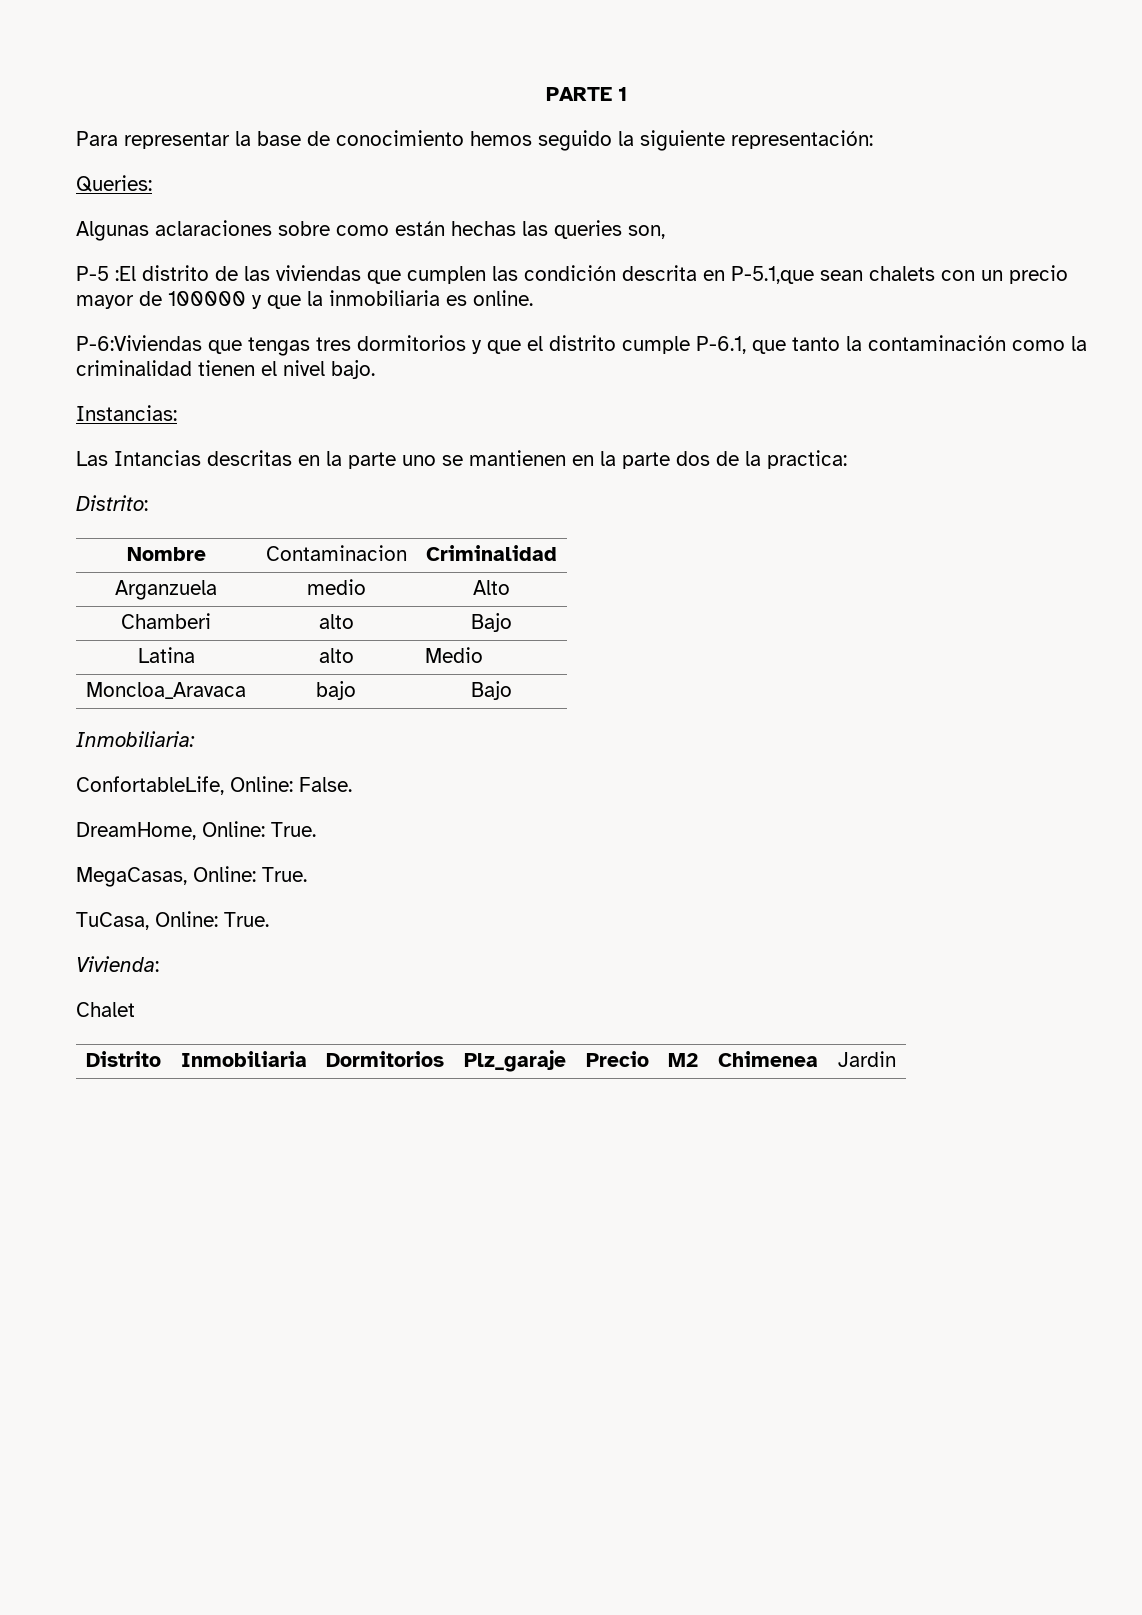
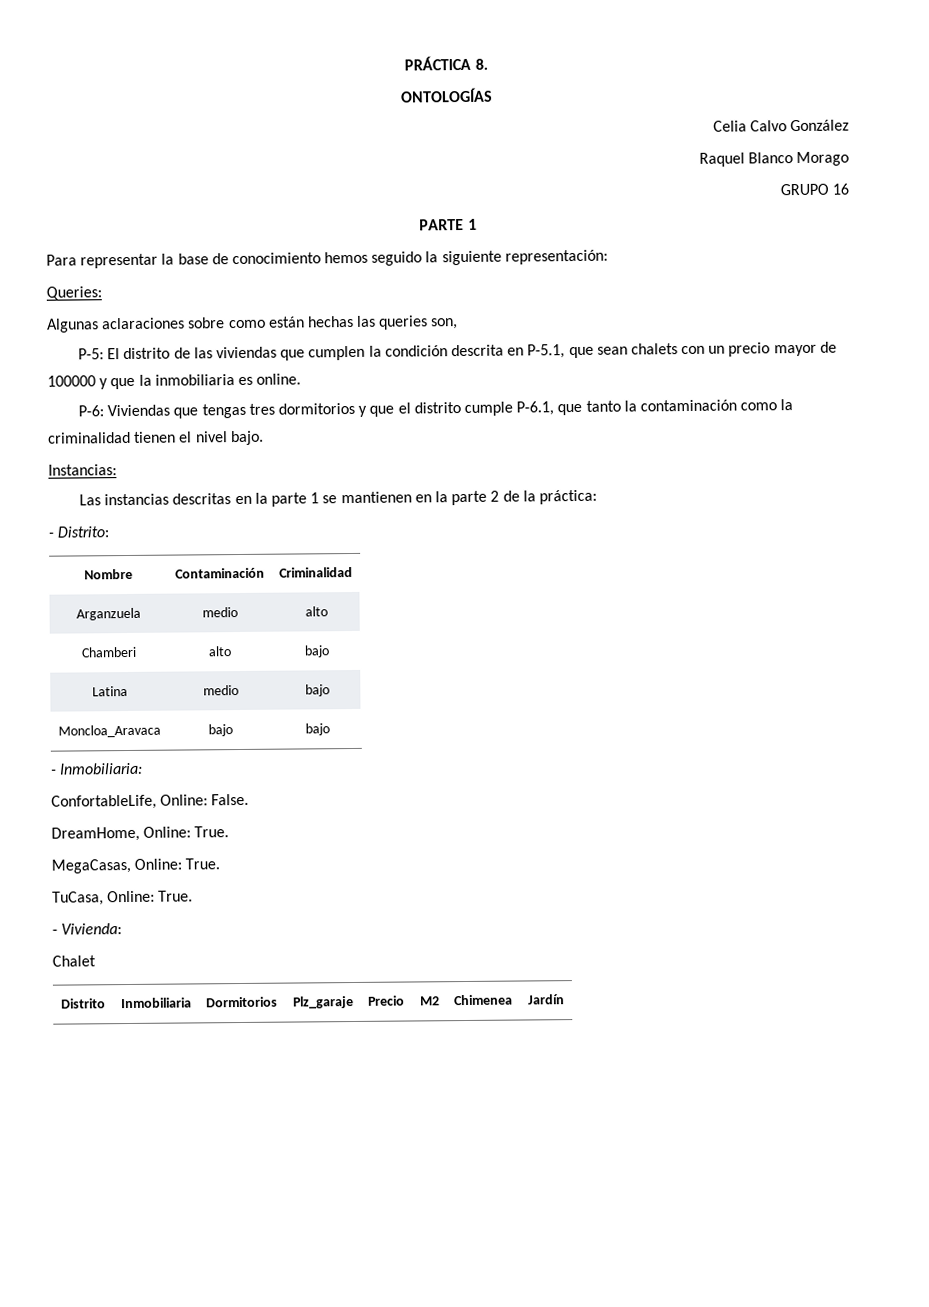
+ PRÁCTICA 8.
+ ONTOLOGÍAS
+ Celia Calvo González
+ Raquel Blanco Morago
+ GRUPO 16
- P-5 :El distrito de las viviendas que cumplen las condición descrita en P-5.1,que sean chalets con un precio mayor de 100000 y que la inmobiliaria es online.
+ P-5: El distrito de las viviendas que cumplen la condición descrita en P-5.1, que sean chalets con un precio mayor de 100000 y que la inmobiliaria es online.
- P-6:Viviendas que tengas tres dormitorios y que el distrito cumple P-6.1, que tanto la contaminación como la criminalidad tienen el nivel bajo.
+ P-6: Viviendas que tengas tres dormitorios y que el distrito cumple P-6.1, que tanto la contaminación como la criminalidad tienen el nivel bajo.
- Las Intancias descritas en la parte uno se mantienen en la parte dos de la practica:
- Distrito:
+ Las instancias descritas en la parte 1 se mantienen en la parte 2 de la práctica:
+ - Distrito:
- Nombre | Contaminacion | Criminalidad
+ Nombre | Contaminación | Criminalidad
- Arganzuela | medio | Alto
+ Arganzuela | medio | alto
- Chamberi | alto | Bajo
+ Chamberi | alto | bajo
- Latina | alto | Medio
+ Latina | medio | bajo
- Moncloa_Aravaca | bajo | Bajo
- Inmobiliaria:
+ Moncloa_Aravaca | bajo | bajo
+ - Inmobiliaria:
- Vivienda:
+ - Vivienda:
- Distrito | Inmobiliaria | Dormitorios | Plz_garaje | Precio | M2 | Chimenea | Jardin
+ Distrito | Inmobiliaria | Dormitorios | Plz_garaje | Precio | M2 | Chimenea | Jardín

